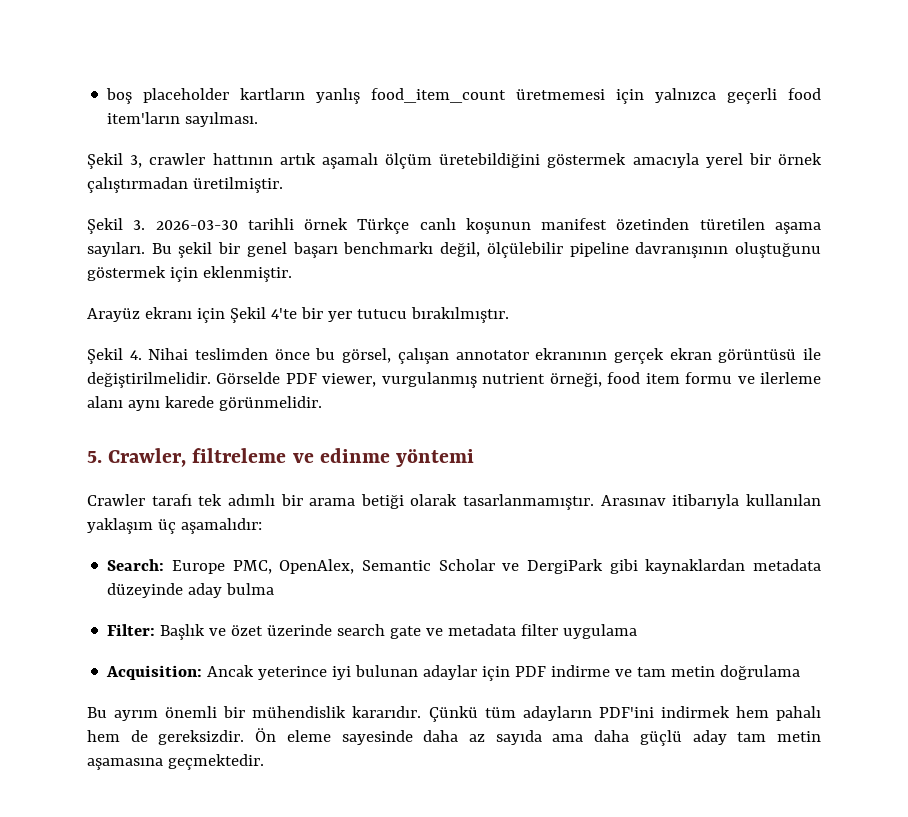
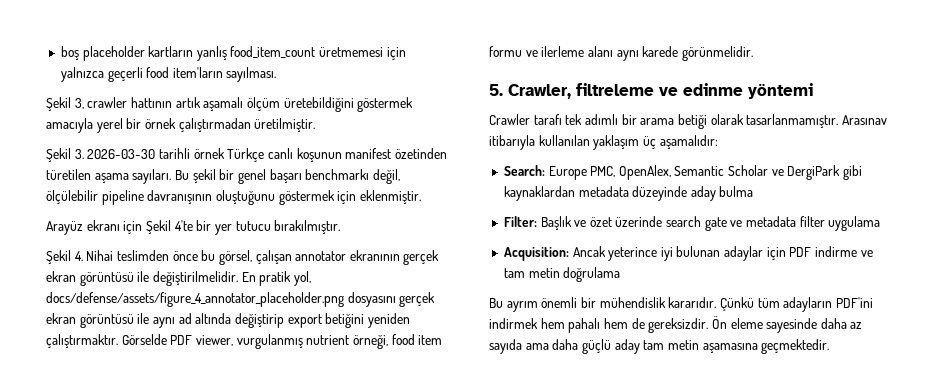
+ En pratik yol, docs/defense/assets/figure_4_annotator_placeholder.png dosyasını gerçek ekran görüntüsü ile aynı ad altında değiştirip export betiğini yeniden çalıştırmaktır.

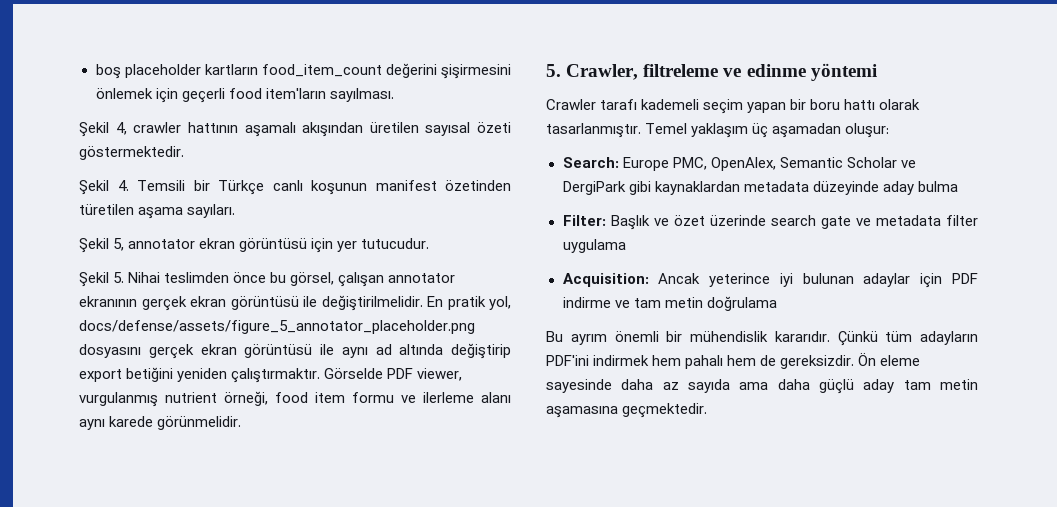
- boş placeholder kartların yanlış food_item_count üretmemesi için yalnızca geçerli food item'ların sayılması.
+ boş placeholder kartların food_item_count değerini şişirmesini önlemek için geçerli food item'ların sayılması.
- Şekil 3, crawler hattının artık aşamalı ölçüm üretebildiğini göstermek amacıyla yerel bir örnek çalıştırmadan üretilmiştir.
- Şekil 3. 2026-03-30 tarihli örnek Türkçe canlı koşunun manifest özetinden türetilen aşama sayıları. Bu şekil bir genel başarı benchmarkı değil, ölçülebilir pipeline davranışının oluştuğunu göstermek için eklenmiştir.
- Arayüz ekranı için Şekil 4'te bir yer tutucu bırakılmıştır.
- Şekil 4. Nihai teslimden önce bu görsel, çalışan annotator ekranının gerçek ekran görüntüsü ile değiştirilmelidir.
+ Şekil 4, crawler hattının aşamalı akışından üretilen sayısal özeti göstermektedir.
+ Şekil 4. Temsili bir Türkçe canlı koşunun manifest özetinden türetilen aşama sayıları.
+ Şekil 5, annotator ekran görüntüsü için yer tutucudur.
+ Şekil 5. Nihai teslimden önce bu görsel, çalışan annotator ekranının gerçek ekran görüntüsü ile değiştirilmelidir.
- En pratik yol, docs/defense/assets/figure_4_annotator_placeholder.png dosyasını gerçek ekran görüntüsü ile aynı ad altında değiştirip export betiğini yeniden çalıştırmaktır.
+ En pratik yol, docs/defense/assets/figure_5_annotator_placeholder.png dosyasını gerçek ekran görüntüsü ile aynı ad altında değiştirip export betiğini yeniden çalıştırmaktır.
- Crawler tarafı tek adımlı bir arama betiği olarak tasarlanmamıştır. Arasınav itibarıyla kullanılan yaklaşım üç aşamalıdır:
+ Crawler tarafı kademeli seçim yapan bir boru hattı olarak tasarlanmıştır. Temel yaklaşım üç aşamadan oluşur:

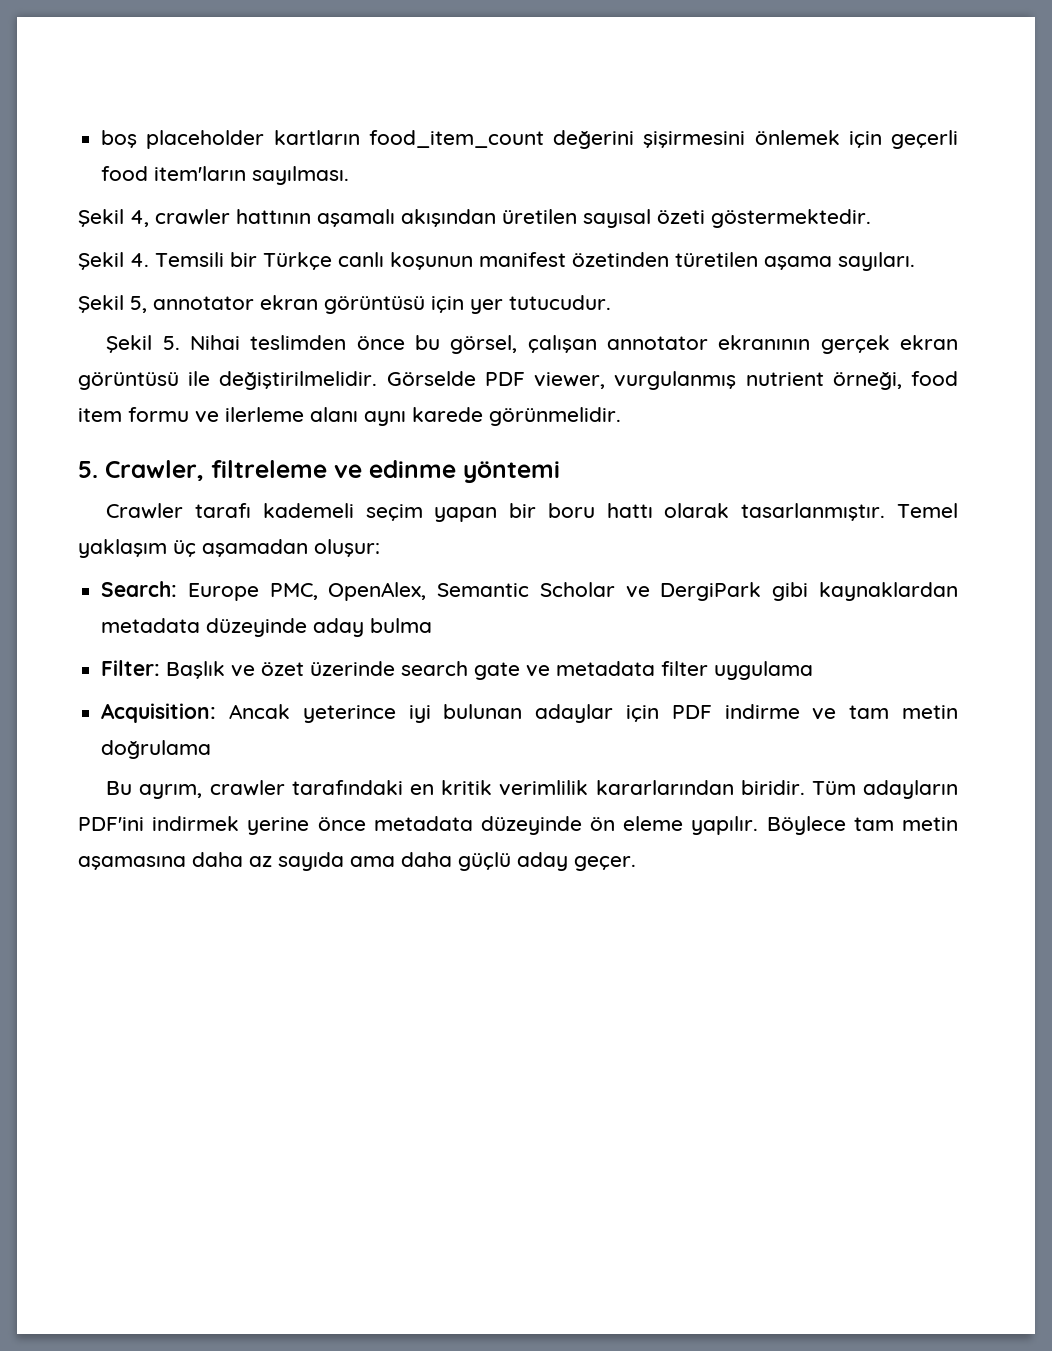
- En pratik yol, docs/defense/assets/figure_5_annotator_placeholder.png dosyasını gerçek ekran görüntüsü ile aynı ad altında değiştirip export betiğini yeniden çalıştırmaktır.
- Bu ayrım önemli bir mühendislik kararıdır. Çünkü tüm adayların PDF'ini indirmek hem pahalı hem de gereksizdir. Ön eleme sayesinde daha az sayıda ama daha güçlü aday tam metin aşamasına geçmektedir.
+ Bu ayrım, crawler tarafındaki en kritik verimlilik kararlarından biridir. Tüm adayların PDF'ini indirmek yerine önce metadata düzeyinde ön eleme yapılır. Böylece tam metin aşamasına daha az sayıda ama daha güçlü aday geçer.

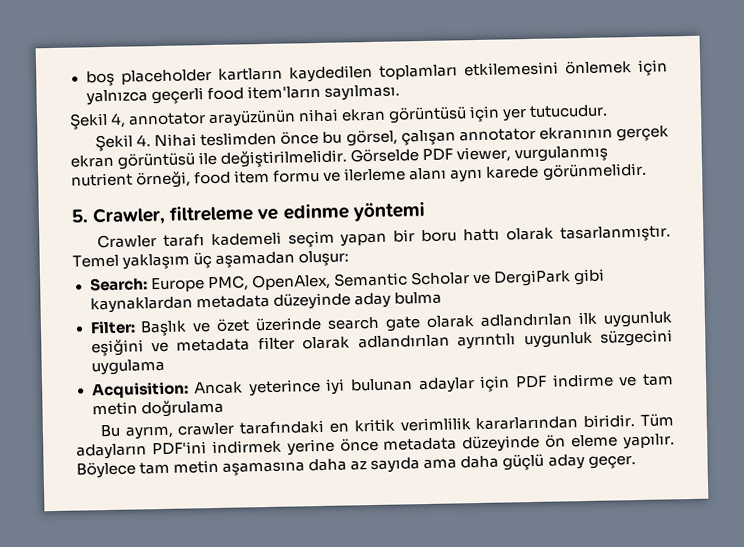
- boş placeholder kartların food_item_count değerini şişirmesini önlemek için geçerli food item'ların sayılması.
+ boş placeholder kartların kaydedilen toplamları etkilemesini önlemek için yalnızca geçerli food item'ların sayılması.
- Şekil 4, crawler hattının aşamalı akışından üretilen sayısal özeti göstermektedir.
- Şekil 4. Temsili bir Türkçe canlı koşunun manifest özetinden türetilen aşama sayıları.
- Şekil 5, annotator ekran görüntüsü için yer tutucudur.
+ Şekil 4, annotator arayüzünün nihai ekran görüntüsü için yer tutucudur.
- Şekil 5. Nihai teslimden önce bu görsel, çalışan annotator ekranının gerçek ekran görüntüsü ile değiştirilmelidir.
+ Şekil 4. Nihai teslimden önce bu görsel, çalışan annotator ekranının gerçek ekran görüntüsü ile değiştirilmelidir.
- Filter: Başlık ve özet üzerinde search gate ve metadata filter uygulama
+ Filter: Başlık ve özet üzerinde search gate olarak adlandırılan ilk uygunluk eşiğini ve metadata filter olarak adlandırılan ayrıntılı uygunluk süzgecini uygulama

